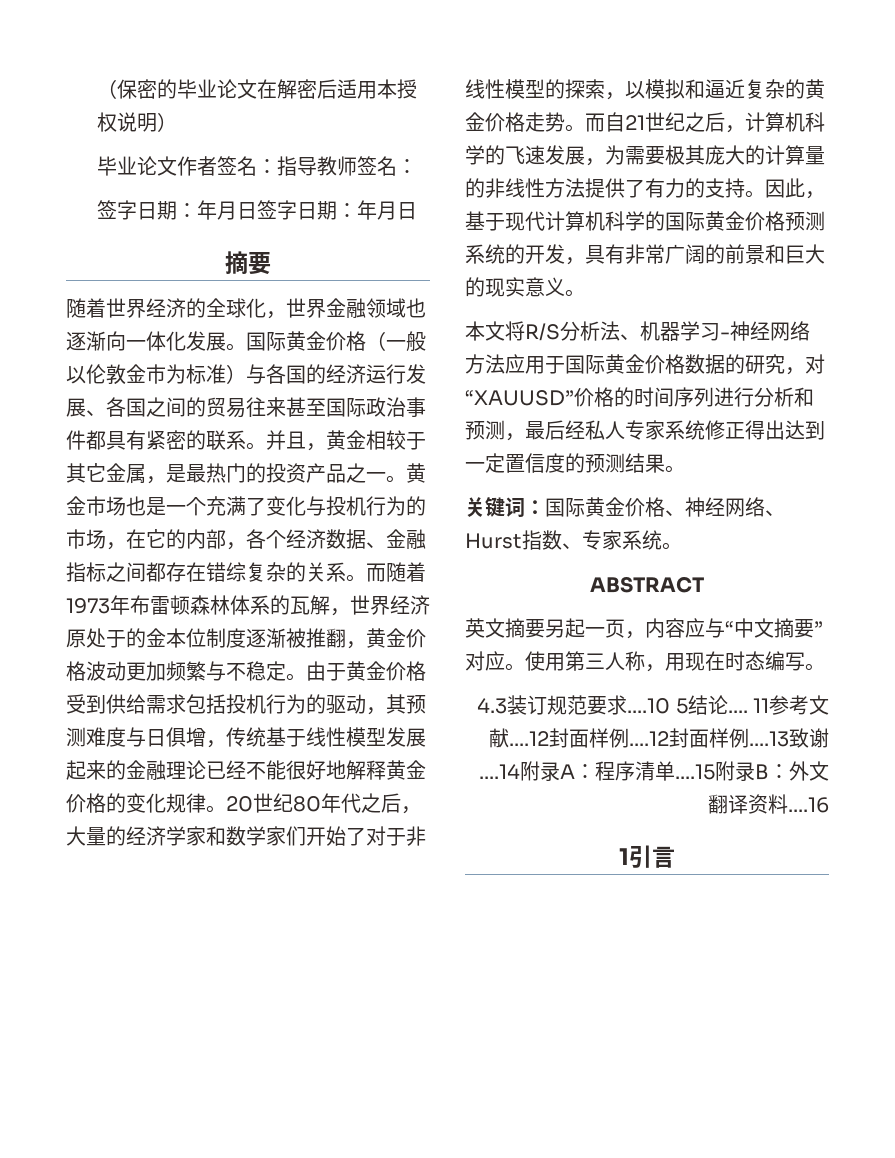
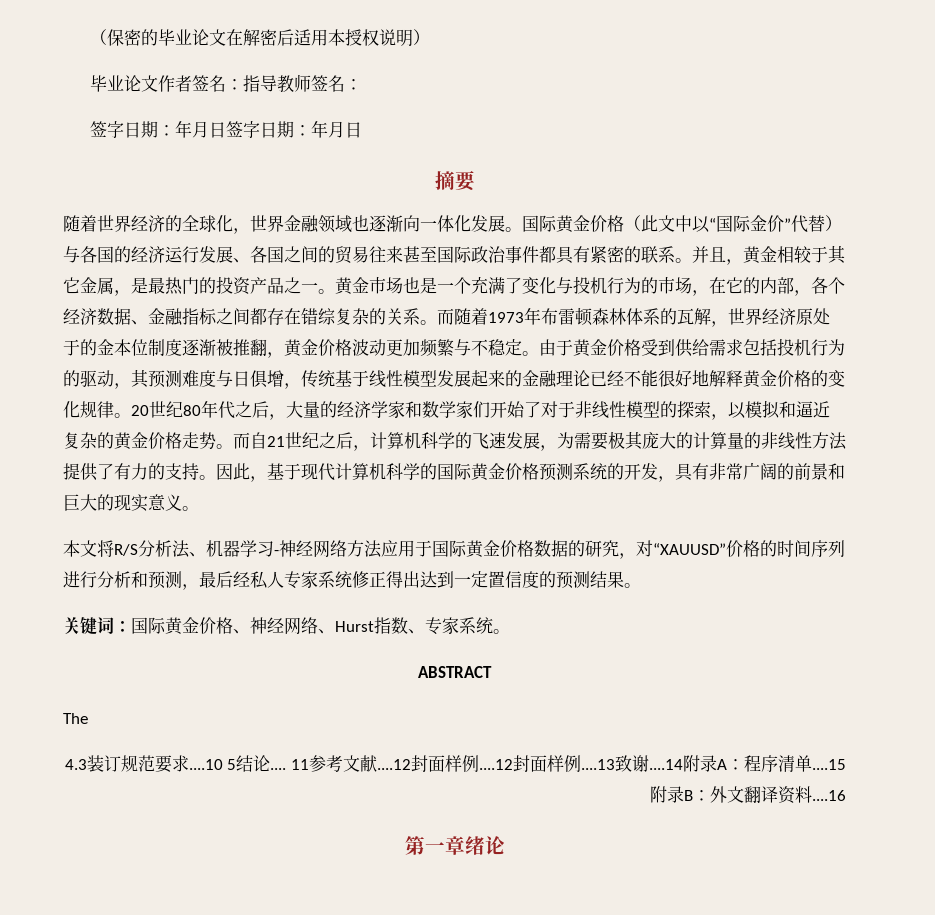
- 国际黄金价格（一般以伦敦金市为标准）与各国的经济运行发展、各国之间的贸易往来甚至国际政治事件都具有紧密的联系。
+ 国际黄金价格（此文中以“国际金价”代替）与各国的经济运行发展、各国之间的贸易往来甚至国际政治事件都具有紧密的联系。
- 英文摘要另起一页，内容应与“中文摘要”对应。使用第三人称，用现在时态编写。
+ The
- 1引言
+ 第一章绪论

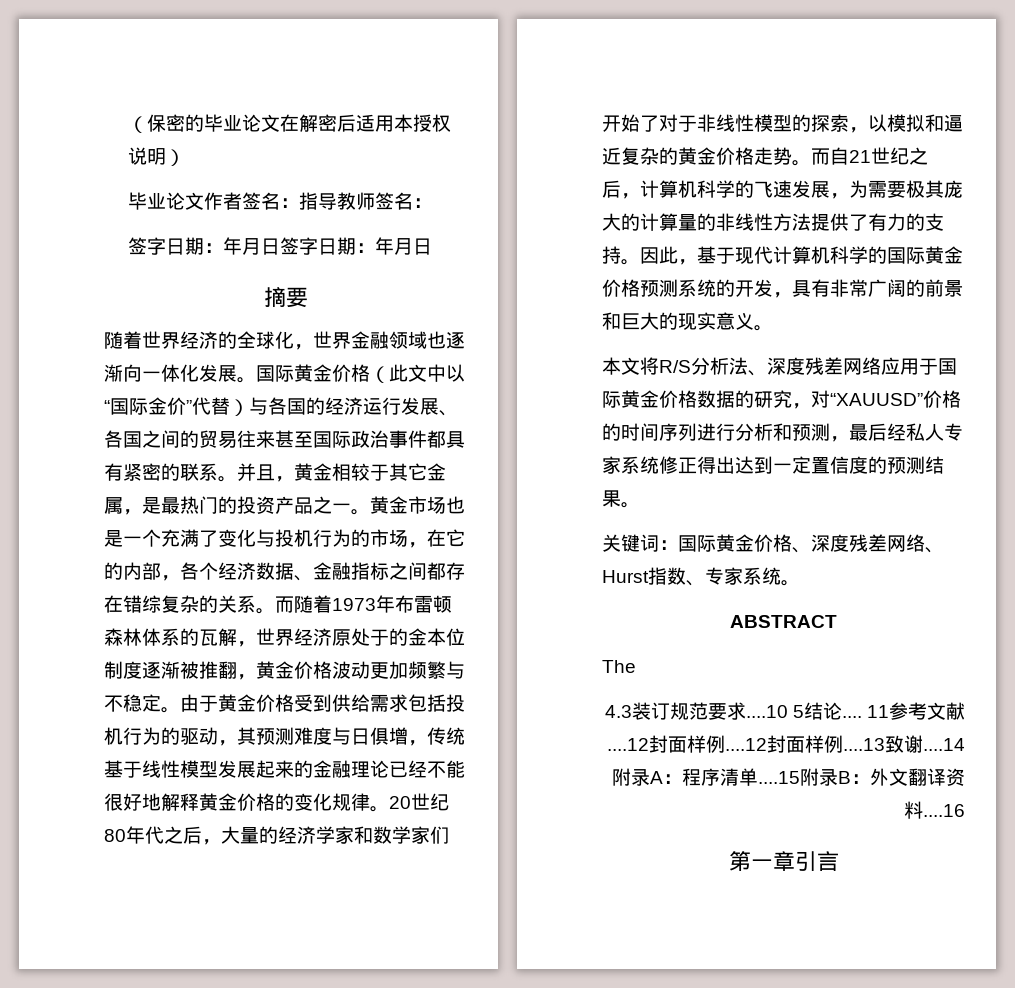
- 本文将R/S分析法、机器学习-神经网络方法应用于国际黄金价格数据的研究，对“XAUUSD”价格的时间序列进行分析和预测，最后经私人专家系统修正得出达到一定置信度的预测结果。
+ 本文将R/S分析法、深度残差网络应用于国际黄金价格数据的研究，对“XAUUSD”价格的时间序列进行分析和预测，最后经私人专家系统修正得出达到一定置信度的预测结果。
- 关键词：国际黄金价格、神经网络、Hurst指数、专家系统。
+ 关键词：国际黄金价格、深度残差网络、Hurst指数、专家系统。
- 第一章绪论
+ 第一章引言

